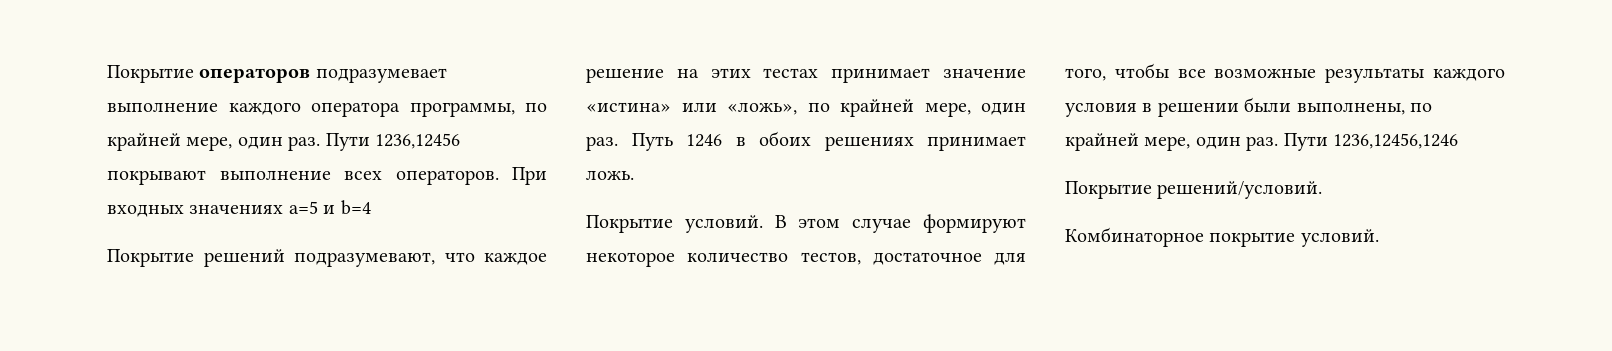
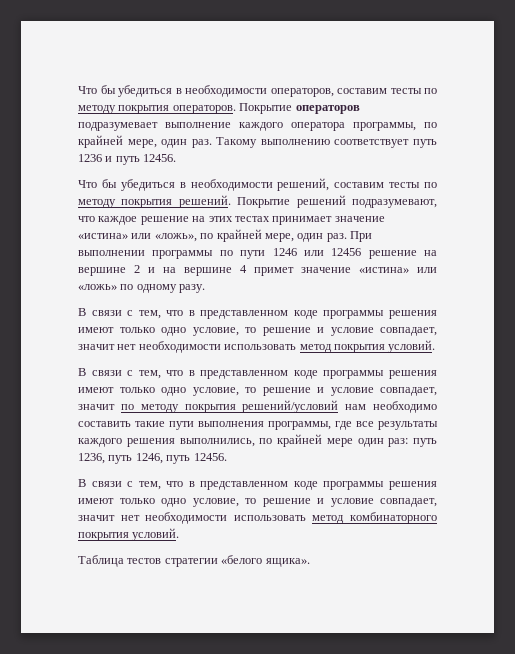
+ Что бы убедиться в необходимости операторов, составим тесты по методу покрытия операторов.
- Пути 1236,12456 покрывают выполнение всех операторов. При входных значениях a=5 и b=4
- Покрытие решений подразумевают, что каждое решение на этих тестах принимает значение «истина» или «ложь», по крайней мере, один раз.
+ Такому выполнению соответствует путь 1236 и путь 12456.
+ Что бы убедиться в необходимости решений, составим тесты по методу покрытия решений. Покрытие решений подразумевают, что каждое решение на этих тестах принимает значение «истина» или «ложь», по крайней мере, один раз.
- Путь 1246 в обоих решениях принимает ложь.
- Покрытие условий. В этом случае формируют некоторое количество тестов, достаточное для того, чтобы все возможные результаты каждого условия в решении были выполнены, по крайней мере, один раз. Пути 1236,12456,1246
- Покрытие решений/условий.
- Комбинаторное покрытие условий.
+ При выполнении программы по пути 1246 или 12456 решение на вершине 2 и на вершине 4 примет значение «истина» или «ложь» по одному разу.
+ В связи с тем, что в представленном коде программы решения имеют только одно условие, то решение и условие совпадает, значит нет необходимости использовать метод покрытия условий.
+ В связи с тем, что в представленном коде программы решения имеют только одно условие, то решение и условие совпадает, значит по методу покрытия решений/условий нам необходимо составить такие пути выполнения программы, где все результаты каждого решения выполнились, по крайней мере один раз: путь 1236, путь 1246, путь 12456.
+ В связи с тем, что в представленном коде программы решения имеют только одно условие, то решение и условие совпадает, значит нет необходимости использовать метод комбинаторного покрытия условий.
+ Таблица тестов стратегии «белого ящика».

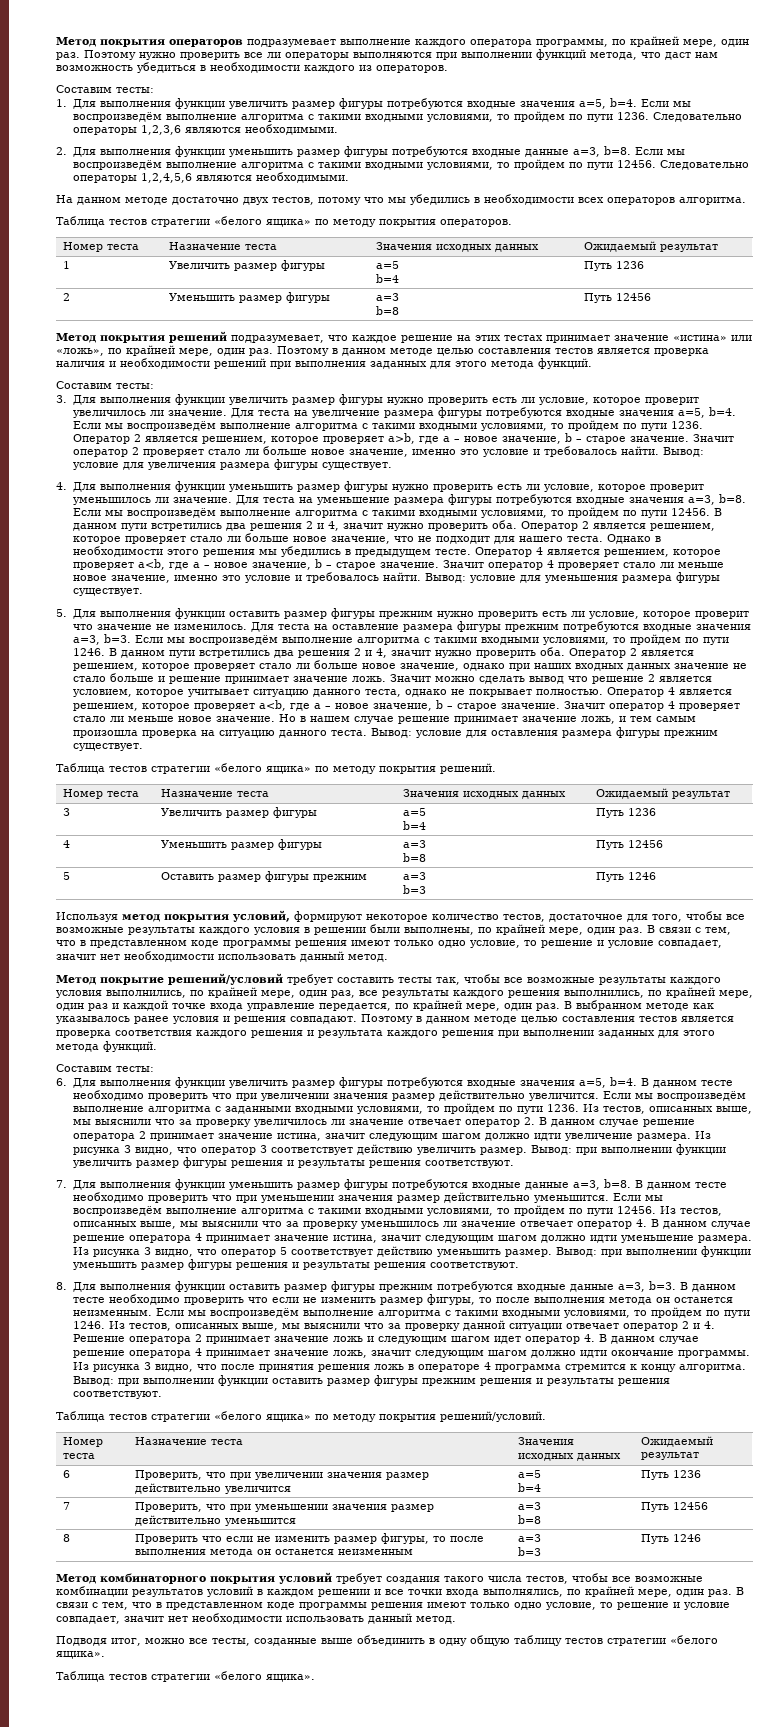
- Что бы убедиться в необходимости операторов, составим тесты по методу покрытия операторов. Покрытие операторов подразумевает выполнение каждого оператора программы, по крайней мере, один раз.
+ Метод покрытия операторов подразумевает выполнение каждого оператора программы, по крайней мере, один раз.
- Такому выполнению соответствует путь 1236 и путь 12456.
- Что бы убедиться в необходимости решений, составим тесты по методу покрытия решений. Покрытие решений подразумевают, что каждое решение на этих тестах принимает значение «истина» или «ложь», по крайней мере, один раз.
+ Поэтому нужно проверить все ли операторы выполняются при выполнении функций метода, что даст нам возможность убедиться в необходимости каждого из операторов.
+ Составим тесты:
+ 1. Для выполнения функции увеличить размер фигуры потребуются входные значения a=5, b=4. Если мы воспроизведём выполнение алгоритма с такими входными условиями, то пройдем по пути 1236. Следовательно операторы 1,2,3,6 являются необходимыми.
+ 2. Для выполнения функции уменьшить размер фигуры потребуются входные данные a=3, b=8. Если мы воспроизведём выполнение алгоритма с такими входными условиями, то пройдем по пути 12456. Следовательно операторы 1,2,4,5,6 являются необходимыми.
+ На данном методе достаточно двух тестов, потому что мы убедились в необходимости всех операторов алгоритма.
+ Таблица тестов стратегии «белого ящика» по методу покрытия операторов.
+ Номер теста | Назначение теста | Значения исходных данных | Ожидаемый результат
+ 1 | Увеличить размер фигуры | a=5
+ b=4 | Путь 1236
+ 2 | Уменьшить размер фигуры | a=3
+ b=8 | Путь 12456
+ Метод покрытия решений подразумевает, что каждое решение на этих тестах принимает значение «истина» или «ложь», по крайней мере, один раз.
- При выполнении программы по пути 1246 или 12456 решение на вершине 2 и на вершине 4 примет значение «истина» или «ложь» по одному разу.
- В связи с тем, что в представленном коде программы решения имеют только одно условие, то решение и условие совпадает, значит нет необходимости использовать метод покрытия условий.
- В связи с тем, что в представленном коде программы решения имеют только одно условие, то решение и условие совпадает, значит по методу покрытия решений/условий нам необходимо составить такие пути выполнения программы, где все результаты каждого решения выполнились, по крайней мере один раз: путь 1236, путь 1246, путь 12456.
- В связи с тем, что в представленном коде программы решения имеют только одно условие, то решение и условие совпадает, значит нет необходимости использовать метод комбинаторного покрытия условий.
+ Поэтому в данном методе целью составления тестов является проверка наличия и необходимости решений при выполнения заданных для этого метода функций.
+ Составим тесты:
+ 3. Для выполнения функции увеличить размер фигуры нужно проверить есть ли условие, которое проверит увеличилось ли значение. Для теста на увеличение размера фигуры потребуются входные значения a=5, b=4. Если мы воспроизведём выполнение алгоритма с такими входными условиями, то пройдем по пути 1236. Оператор 2 является решением, которое проверяет a>b, где а – новое значение, b – старое значение. Значит оператор 2 проверяет стало ли больше новое значение, именно это условие и требовалось найти. Вывод: условие для увеличения размера фигуры существует.
+ 4. Для выполнения функции уменьшить размер фигуры нужно проверить есть ли условие, которое проверит уменьшилось ли значение. Для теста на уменьшение размера фигуры потребуются входные значения a=3, b=8. Если мы воспроизведём выполнение алгоритма с такими входными условиями, то пройдем по пути 12456. В данном пути встретились два решения 2 и 4, значит нужно проверить оба. Оператор 2 является решением, которое проверяет стало ли больше новое значение, что не подходит для нашего теста. Однако в необходимости этого решения мы убедились в предыдущем тесте. Оператор 4 является решением, которое проверяет a<b, где а – новое значение, b – старое значение. Значит оператор 4 проверяет стало ли меньше новое значение, именно это условие и требовалось найти. Вывод: условие для уменьшения размера фигуры существует.
+ 5. Для выполнения функции оставить размер фигуры прежним нужно проверить есть ли условие, которое проверит что значение не изменилось. Для теста на оставление размера фигуры прежним потребуются входные значения a=3, b=3. Если мы воспроизведём выполнение алгоритма с такими входными условиями, то пройдем по пути 1246. В данном пути встретились два решения 2 и 4, значит нужно проверить оба. Оператор 2 является решением, которое проверяет стало ли больше новое значение, однако при наших входных данных значение не стало больше и решение принимает значение ложь. Значит можно сделать вывод что решение 2 является условием, которое учитывает ситуацию данного теста, однако не покрывает полностью. Оператор 4 является решением, которое проверяет a<b, где а – новое значение, b – старое значение. Значит оператор 4 проверяет стало ли меньше новое значение. Но в нашем случае решение принимает значение ложь, и тем самым произошла проверка на ситуацию данного теста. Вывод: условие для оставления размера фигуры прежним существует.
+ Таблица тестов стратегии «белого ящика» по методу покрытия решений.
+ Номер теста | Назначение теста | Значения исходных данных | Ожидаемый результат
+ 3 | Увеличить размер фигуры | a=5
+ b=4 | Путь 1236
+ 4 | Уменьшить размер фигуры | a=3
+ b=8 | Путь 12456
+ 5 | Оставить размер фигуры прежним | a=3
+ b=3 | Путь 1246
+ Используя метод покрытия условий, формируют некоторое количество тестов, достаточное для того, чтобы все возможные результаты каждого условия в решении были выполнены, по крайней мере, один раз. В связи с тем, что в представленном коде программы решения имеют только одно условие, то решение и условие совпадает, значит нет необходимости использовать данный метод.
+ Метод покрытие решений/условий требует составить тесты так, чтобы все возможные результаты каждого условия выполнились, по крайней мере, один раз, все результаты каждого решения выполнились, по крайней мере, один раз и каждой точке входа управление передается, по крайней мере, один раз. В выбранном методе как указывалось ранее условия и решения совпадают. Поэтому в данном методе целью составления тестов является проверка соответствия каждого решения и результата каждого решения при выполнении заданных для этого метода функций.
+ Составим тесты:
+ 6. Для выполнения функции увеличить размер фигуры потребуются входные значения a=5, b=4. В данном тесте необходимо проверить что при увеличении значения размер действительно увеличится. Если мы воспроизведём выполнение алгоритма с заданными входными условиями, то пройдем по пути 1236. Из тестов, описанных выше, мы выяснили что за проверку увеличилось ли значение отвечает оператор 2. В данном случае решение оператора 2 принимает значение истина, значит следующим шагом должно идти увеличение размера. Из рисунка 3 видно, что оператор 3 соответствует действию увеличить размер. Вывод: при выполнении функции увеличить размер фигуры решения и результаты решения соответствуют.
+ 7. Для выполнения функции уменьшить размер фигуры потребуются входные данные a=3, b=8. В данном тесте необходимо проверить что при уменьшении значения размер действительно уменьшится. Если мы воспроизведём выполнение алгоритма с такими входными условиями, то пройдем по пути 12456. Из тестов, описанных выше, мы выяснили что за проверку уменьшилось ли значение отвечает оператор 4. В данном случае решение оператора 4 принимает значение истина, значит следующим шагом должно идти уменьшение размера. Из рисунка 3 видно, что оператор 5 соответствует действию уменьшить размер. Вывод: при выполнении функции уменьшить размер фигуры решения и результаты решения соответствуют.
+ 8. Для выполнения функции оставить размер фигуры прежним потребуются входные данные a=3, b=3. В данном тесте необходимо проверить что если не изменить размер фигуры, то после выполнения метода он останется неизменным. Если мы воспроизведём выполнение алгоритма с такими входными условиями, то пройдем по пути 1246. Из тестов, описанных выше, мы выяснили что за проверку данной ситуации отвечает оператор 2 и 4. Решение оператора 2 принимает значение ложь и следующим шагом идет оператор 4. В данном случае решение оператора 4 принимает значение ложь, значит следующим шагом должно идти окончание программы. Из рисунка 3 видно, что после принятия решения ложь в операторе 4 программа стремится к концу алгоритма. Вывод: при выполнении функции оставить размер фигуры прежним решения и результаты решения соответствуют.
+ Таблица тестов стратегии «белого ящика» по методу покрытия решений/условий.
+ Номер теста | Назначение теста | Значения исходных данных | Ожидаемый результат
+ 6 | Проверить, что при увеличении значения размер действительно увеличится | a=5
+ b=4 | Путь 1236
+ 7 | Проверить, что при уменьшении значения размер действительно уменьшится | a=3
+ b=8 | Путь 12456
+ 8 | Проверить что если не изменить размер фигуры, то после выполнения метода он останется неизменным | a=3
+ b=3 | Путь 1246
+ Метод комбинаторного покрытия условий требует создания такого числа тестов, чтобы все возможные комбинации результатов условий в каждом решении и все точки входа выполнялись, по крайней мере, один раз. В связи с тем, что в представленном коде программы решения имеют только одно условие, то решение и условие совпадает, значит нет необходимости использовать данный метод.
+ Подводя итог, можно все тесты, созданные выше объединить в одну общую таблицу тестов стратегии «белого ящика».

